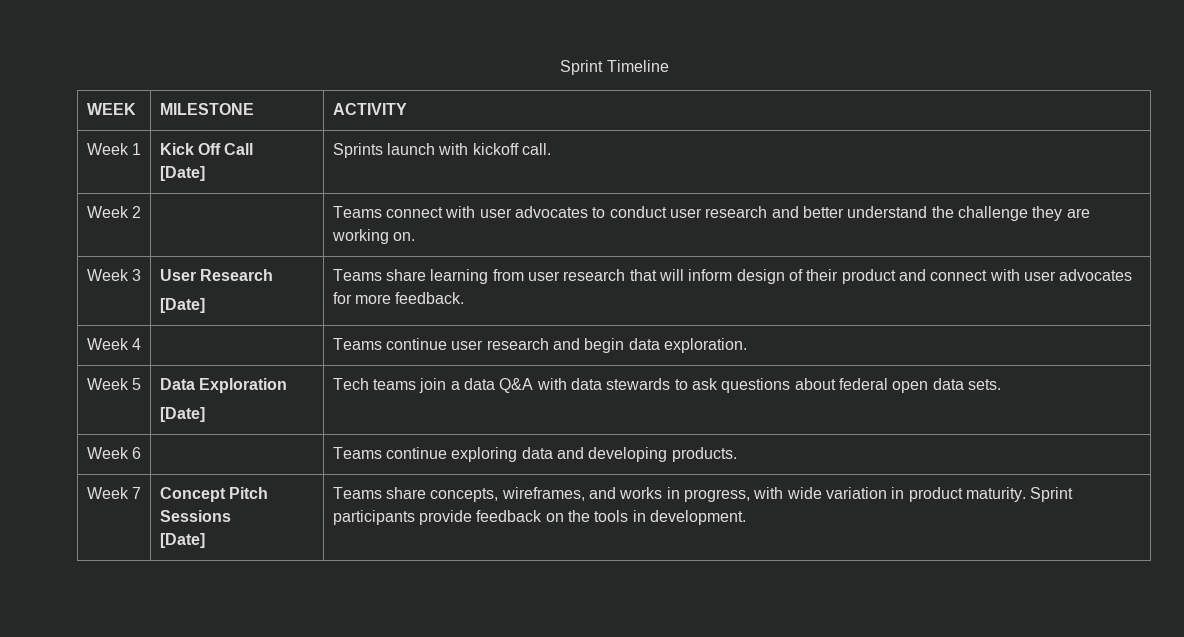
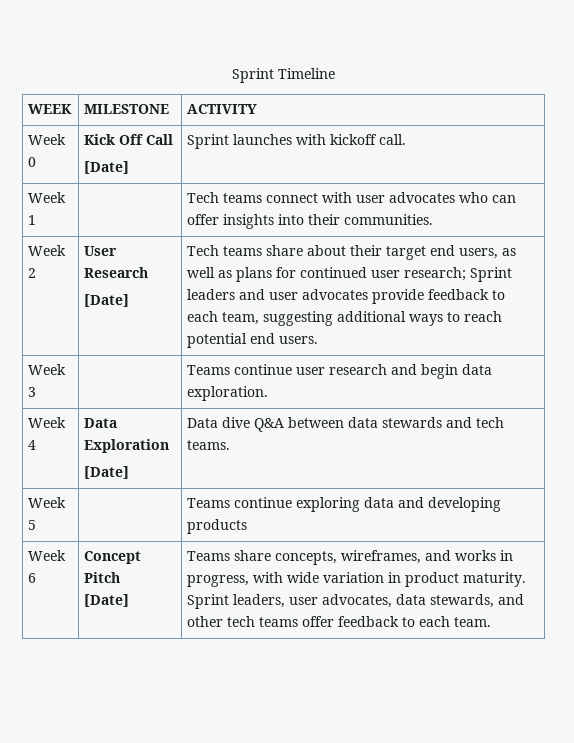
- Week 1 | Kick Off Call
- [Date] | Sprints launch with kickoff call.
+ Week 0 | Kick Off Call
+ [Date] | Sprint launches with kickoff call.
- Week 2 | | Teams connect with user advocates to conduct user research and better understand the challenge they are working on.
- Week 3 | User Research
- [Date] | Teams share learning from user research that will inform design of their product and connect with user advocates for more feedback.
- Week 4 | | Teams continue user research and begin data exploration.
+ Week 1 | | Tech teams connect with user advocates who can offer insights into their communities.
+ Week 2 | User Research
+ [Date] | Tech teams share about their target end users, as well as plans for continued user research; Sprint leaders and user advocates provide feedback to each team, suggesting additional ways to reach potential end users.
+ Week 3 | | Teams continue user research and begin data exploration.
- Week 5 | Data Exploration
- [Date] | Tech teams join a data Q&A with data stewards to ask questions about federal open data sets.
- Week 6 | | Teams continue exploring data and developing products.
- Week 7 | Concept Pitch Sessions
- [Date] | Teams share concepts, wireframes, and works in progress, with wide variation in product maturity. Sprint participants provide feedback on the tools in development.
+ Week 4 | Data Exploration
+ [Date] | Data dive Q&A between data stewards and tech teams.
+ Week 5 | | Teams continue exploring data and developing products
+ Week 6 | Concept Pitch
+ [Date] | Teams share concepts, wireframes, and works in progress, with wide variation in product maturity. Sprint leaders, user advocates, data stewards, and other tech teams offer feedback to each team.

